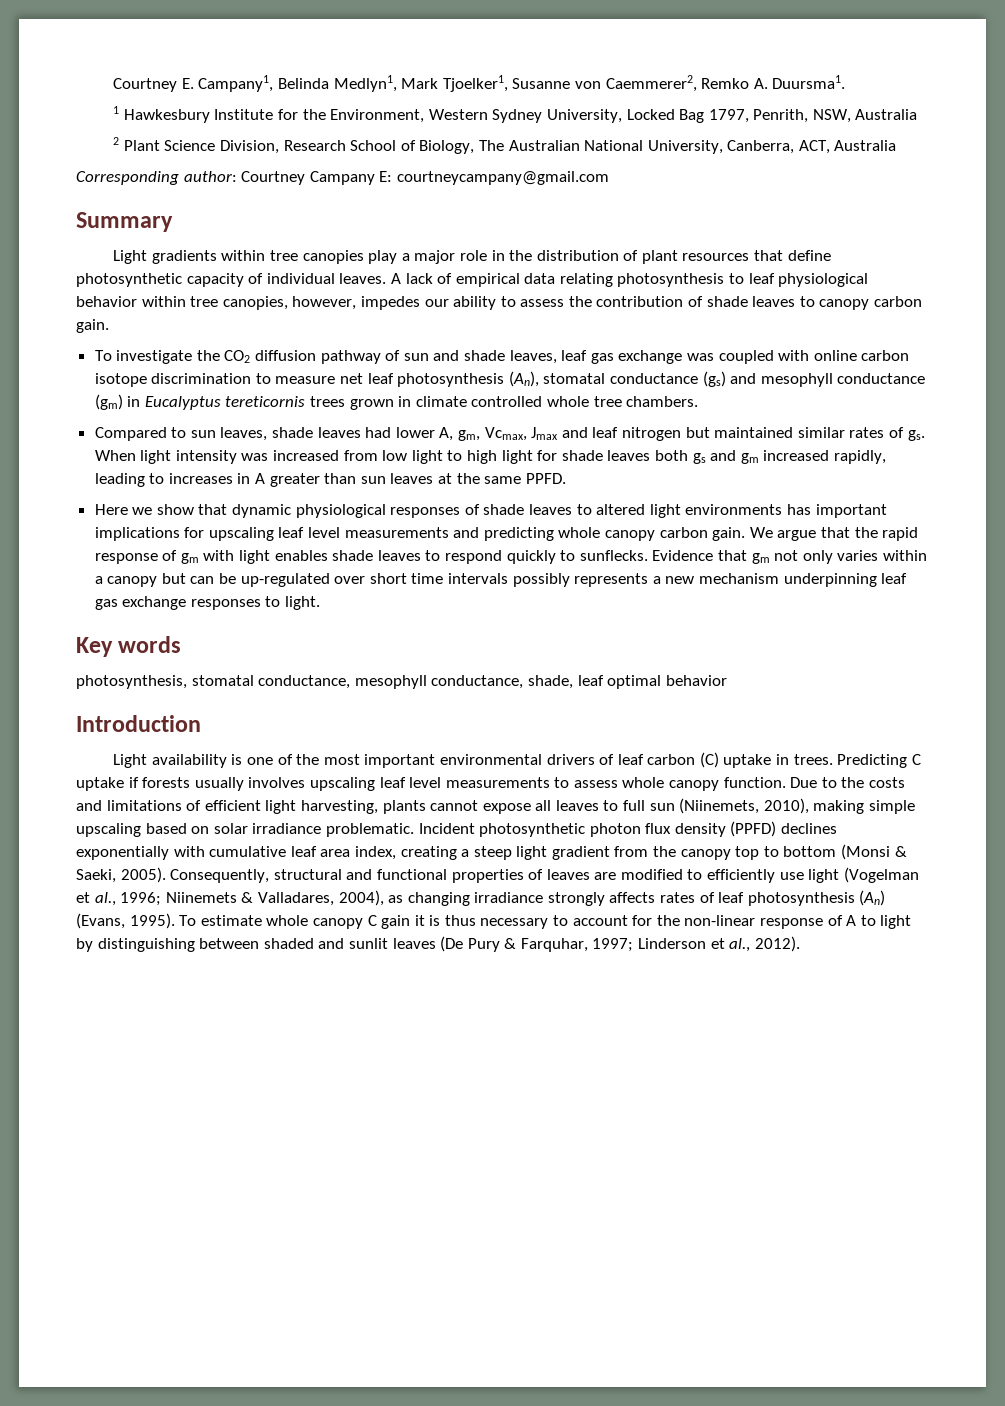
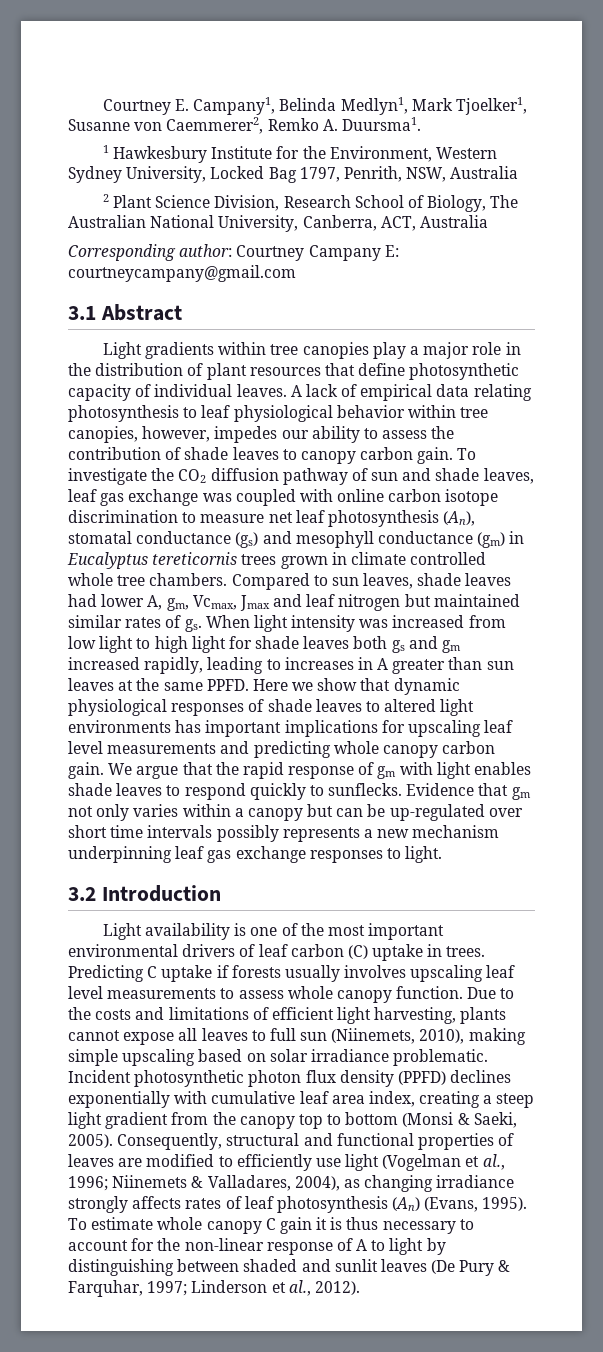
- Summary
+ 3.1 Abstract
- A lack of empirical data relating photosynthesis to leaf physiological behavior within tree canopies, however, impedes our ability to assess the contribution of shade leaves to canopy carbon gain.
- To investigate the CO2 diffusion pathway of sun and shade leaves, leaf gas exchange was coupled with online carbon isotope discrimination to measure net leaf photosynthesis (An), stomatal conductance (gs) and mesophyll conductance (gm) in Eucalyptus tereticornis trees grown in climate controlled whole tree chambers.
- Compared to sun leaves, shade leaves had lower A, gm, Vcmax, Jmax and leaf nitrogen but maintained similar rates of gs.
+ A lack of empirical data relating photosynthesis to leaf physiological behavior within tree canopies, however, impedes our ability to assess the contribution of shade leaves to canopy carbon gain. To investigate the CO2 diffusion pathway of sun and shade leaves, leaf gas exchange was coupled with online carbon isotope discrimination to measure net leaf photosynthesis (An), stomatal conductance (gs) and mesophyll conductance (gm) in Eucalyptus tereticornis trees grown in climate controlled whole tree chambers. Compared to sun leaves, shade leaves had lower A, gm, Vcmax, Jmax and leaf nitrogen but maintained similar rates of gs.
- When light intensity was increased from low light to high light for shade leaves both gs and gm increased rapidly, leading to increases in A greater than sun leaves at the same PPFD.
- Here we show that dynamic physiological responses of shade leaves to altered light environments has important implications for upscaling leaf level measurements and predicting whole canopy carbon gain.
+ When light intensity was increased from low light to high light for shade leaves both gs and gm increased rapidly, leading to increases in A greater than sun leaves at the same PPFD. Here we show that dynamic physiological responses of shade leaves to altered light environments has important implications for upscaling leaf level measurements and predicting whole canopy carbon gain.
- Key words
- photosynthesis, stomatal conductance, mesophyll conductance, shade, leaf optimal behavior
- Introduction
+ 3.2 Introduction

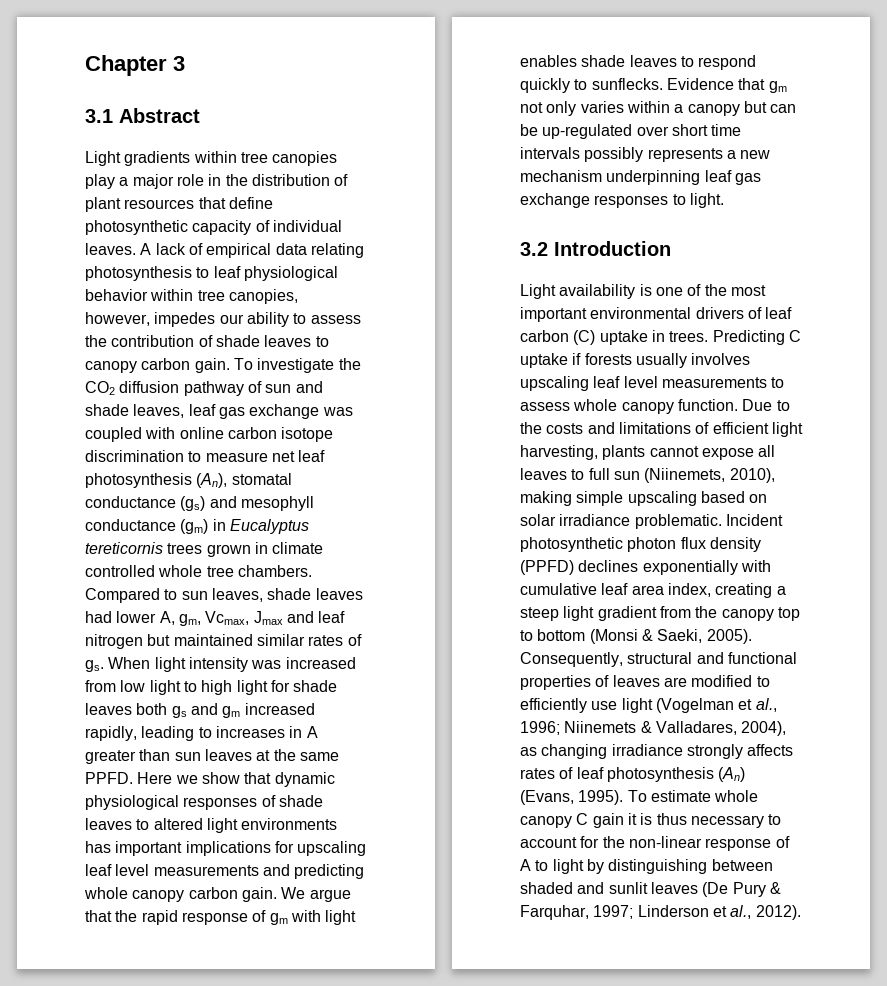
- Courtney E. Campany1, Belinda Medlyn1, Mark Tjoelker1, Susanne von Caemmerer2, Remko A. Duursma1.
- 1 Hawkesbury Institute for the Environment, Western Sydney University, Locked Bag 1797, Penrith, NSW, Australia
- 2 Plant Science Division, Research School of Biology, The Australian National University, Canberra, ACT, Australia
- Corresponding author: Courtney Campany E: courtneycampany@gmail.com
+ Chapter 3

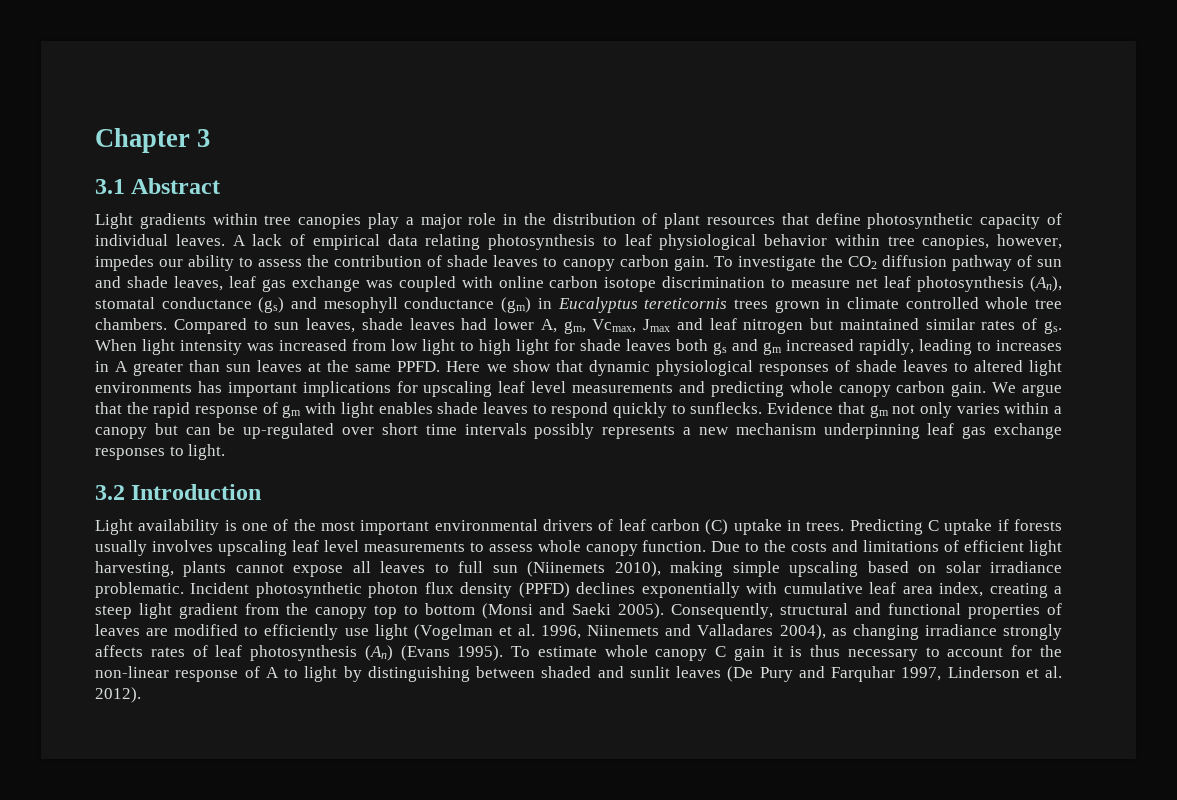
- Due to the costs and limitations of efficient light harvesting, plants cannot expose all leaves to full sun (Niinemets, 2010), making simple upscaling based on solar irradiance problematic.
+ Due to the costs and limitations of efficient light harvesting, plants cannot expose all leaves to full sun (Niinemets 2010), making simple upscaling based on solar irradiance problematic.
- Incident photosynthetic photon flux density (PPFD) declines exponentially with cumulative leaf area index, creating a steep light gradient from the canopy top to bottom (Monsi & Saeki, 2005).
+ Incident photosynthetic photon flux density (PPFD) declines exponentially with cumulative leaf area index, creating a steep light gradient from the canopy top to bottom (Monsi and Saeki 2005).
- Consequently, structural and functional properties of leaves are modified to efficiently use light (Vogelman et al., 1996; Niinemets & Valladares, 2004), as changing irradiance strongly affects rates of leaf photosynthesis (An) (Evans, 1995).
+ Consequently, structural and functional properties of leaves are modified to efficiently use light (Vogelman et al. 1996, Niinemets and Valladares 2004), as changing irradiance strongly affects rates of leaf photosynthesis (An) (Evans 1995).
- To estimate whole canopy C gain it is thus necessary to account for the non-linear response of A to light by distinguishing between shaded and sunlit leaves (De Pury & Farquhar, 1997; Linderson et al., 2012).
+ To estimate whole canopy C gain it is thus necessary to account for the non-linear response of A to light by distinguishing between shaded and sunlit leaves (De Pury and Farquhar 1997, Linderson et al. 2012).

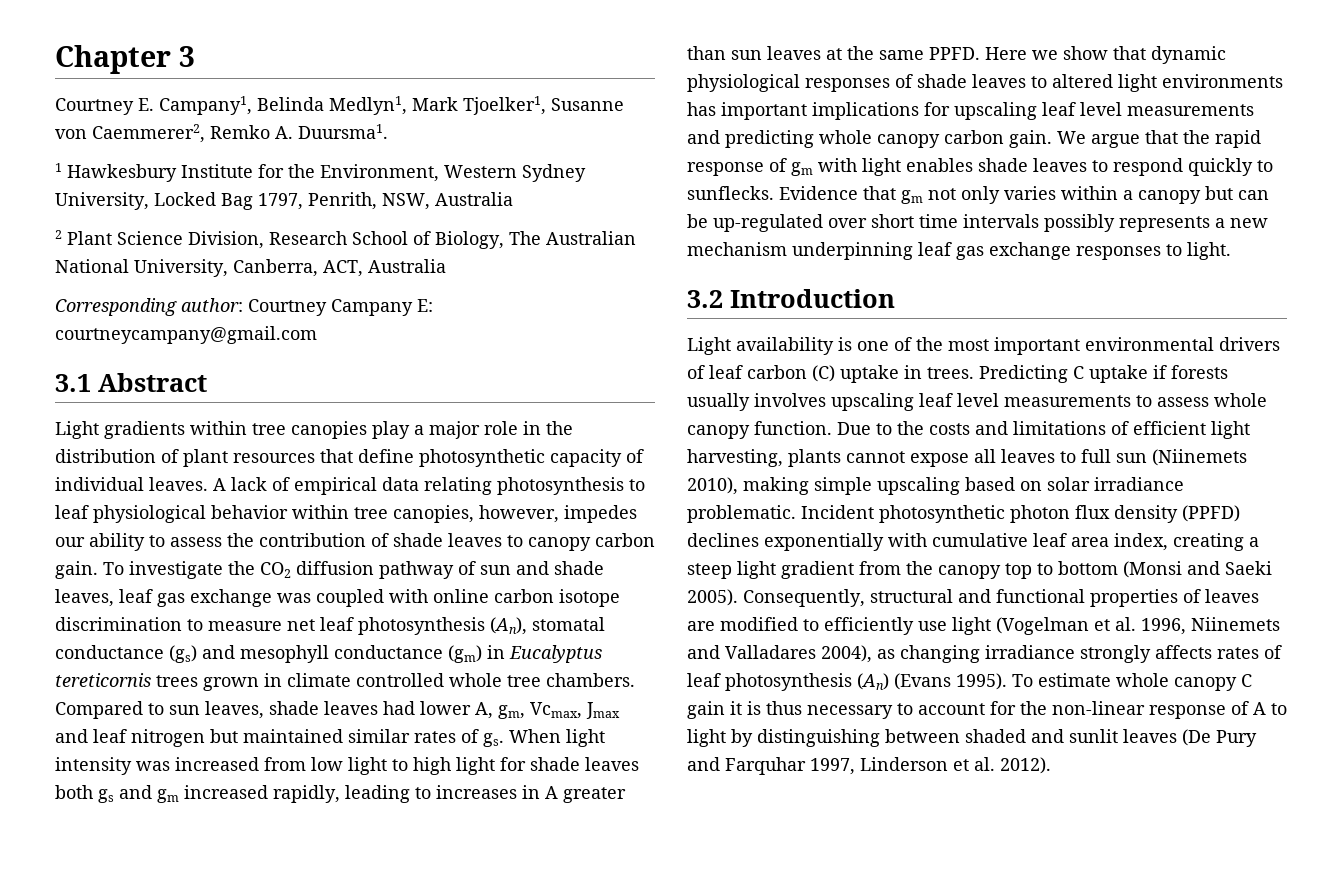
+ Courtney E. Campany1, Belinda Medlyn1, Mark Tjoelker1, Susanne von Caemmerer2, Remko A. Duursma1.
+ 1 Hawkesbury Institute for the Environment, Western Sydney University, Locked Bag 1797, Penrith, NSW, Australia
+ 2 Plant Science Division, Research School of Biology, The Australian National University, Canberra, ACT, Australia
+ Corresponding author: Courtney Campany E: courtneycampany@gmail.com

